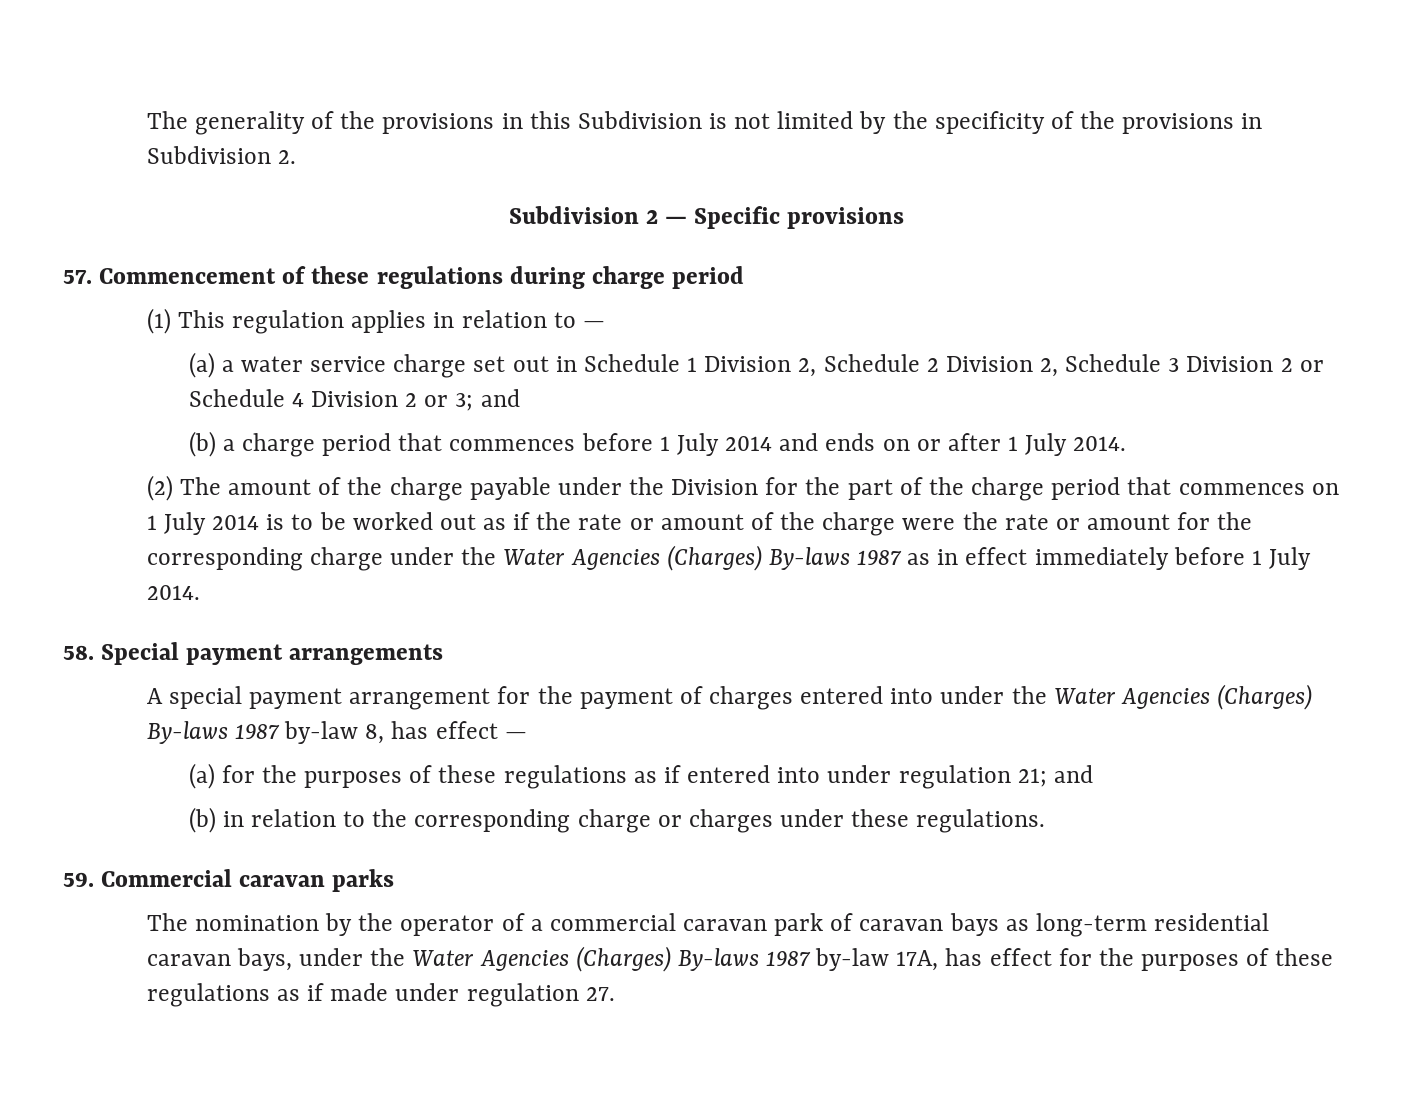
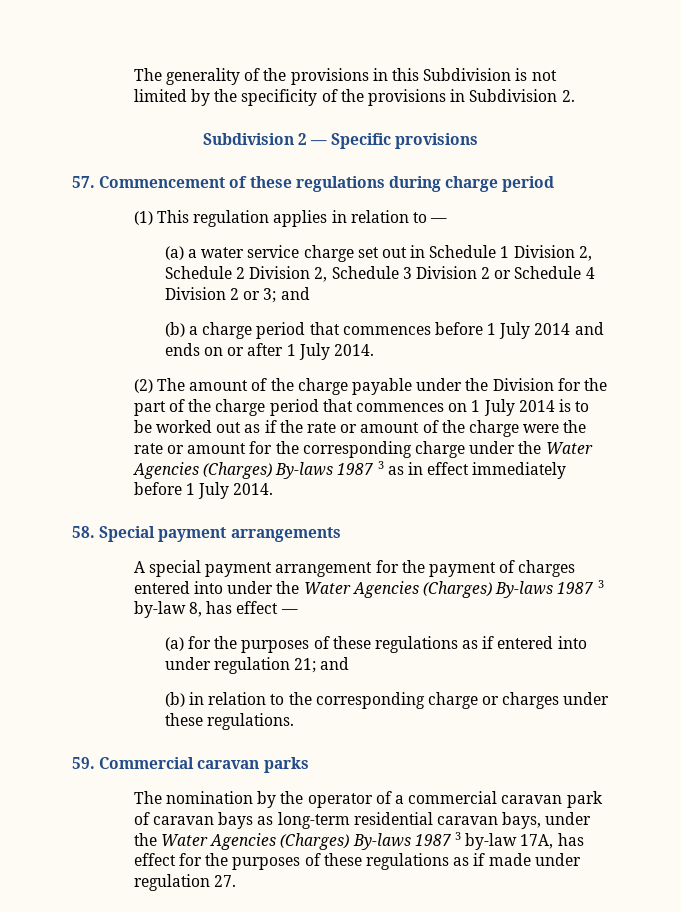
- (2) The amount of the charge payable under the Division for the part of the charge period that commences on 1 July 2014 is to be worked out as if the rate or amount of the charge were the rate or amount for the corresponding charge under the Water Agencies (Charges) By-laws 1987 as in effect immediately before 1 July 2014.
+ (2) The amount of the charge payable under the Division for the part of the charge period that commences on 1 July 2014 is to be worked out as if the rate or amount of the charge were the rate or amount for the corresponding charge under the Water Agencies (Charges) By-laws 1987 3 as in effect immediately before 1 July 2014.
- A special payment arrangement for the payment of charges entered into under the Water Agencies (Charges) By-laws 1987 by-law 8, has effect —
+ A special payment arrangement for the payment of charges entered into under the Water Agencies (Charges) By-laws 1987 3 by-law 8, has effect —
- The nomination by the operator of a commercial caravan park of caravan bays as long-term residential caravan bays, under the Water Agencies (Charges) By-laws 1987 by-law 17A, has effect for the purposes of these regulations as if made under regulation 27.
+ The nomination by the operator of a commercial caravan park of caravan bays as long-term residential caravan bays, under the Water Agencies (Charges) By-laws 1987 3 by-law 17A, has effect for the purposes of these regulations as if made under regulation 27.

